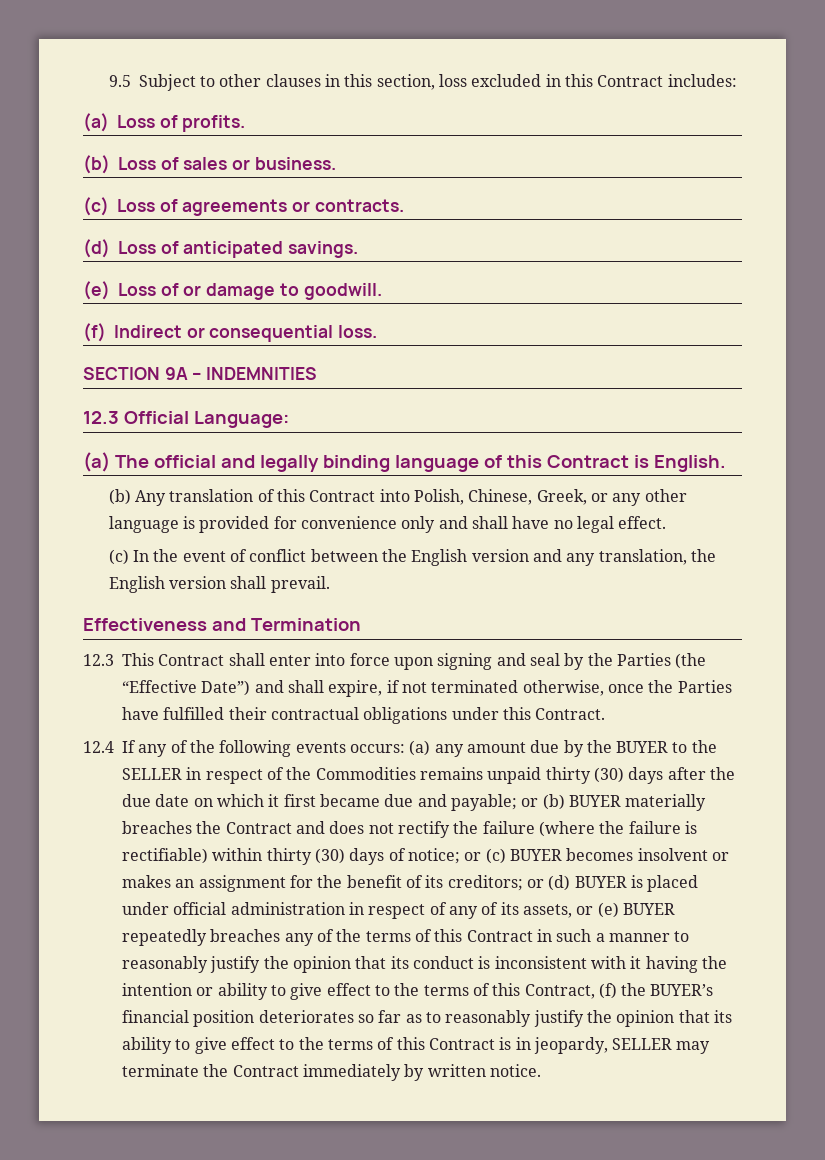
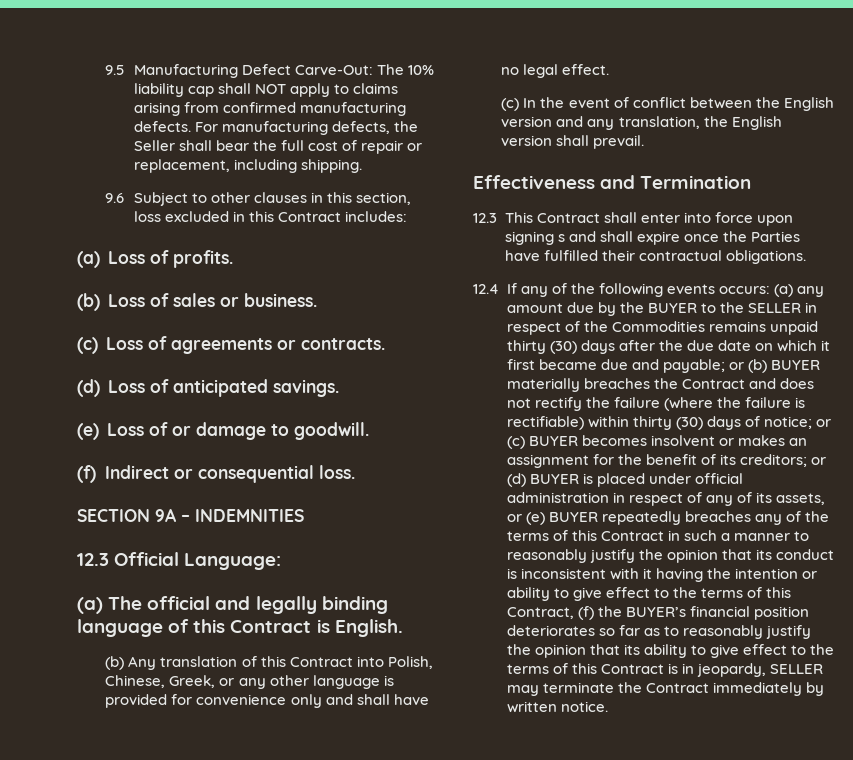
- 9.5 Subject to other clauses in this section, loss excluded in this Contract includes:
+ 9.5 Manufacturing Defect Carve-Out: The 10% liability cap shall NOT apply to claims arising from confirmed manufacturing defects. For manufacturing defects, the Seller shall bear the full cost of repair or replacement, including shipping.
+ 9.6 Subject to other clauses in this section, loss excluded in this Contract includes:
- 12.3 This Contract shall enter into force upon signing and seal by the Parties (the “Effective Date”) and shall expire, if not terminated otherwise, once the Parties have fulfilled their contractual obligations under this Contract.
+ 12.3 This Contract shall enter into force upon signing s and shall expire once the Parties have fulfilled their contractual obligations.

